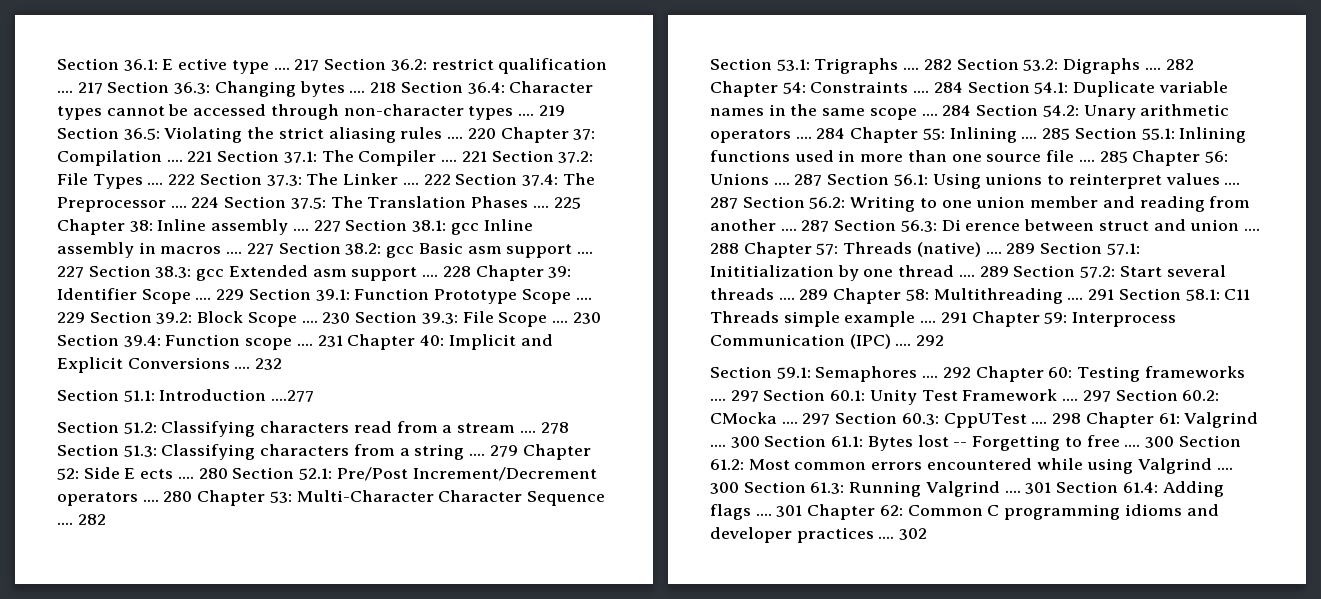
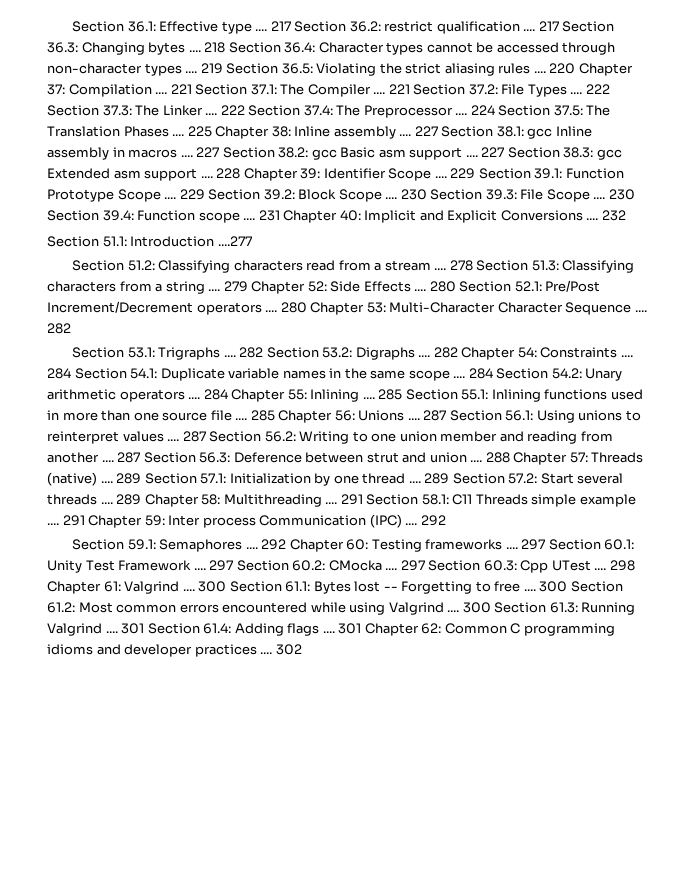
- Section 36.1: E ective type ....
+ Section 36.1: Effective type ....
- 279 Chapter 52: Side E ects ....
+ 279 Chapter 52: Side Effects ....
- 287 Section 56.3: Di erence between struct and union ....
+ 287 Section 56.3: Deference between strut and union ....
- 289 Section 57.1: Inititialization by one thread ....
+ 289 Section 57.1: Initialization by one thread ....
- 291 Chapter 59: Interprocess Communication (IPC) ....
+ 291 Chapter 59: Inter process Communication (IPC) ....
- 297 Section 60.3: CppUTest ....
+ 297 Section 60.3: Cpp UTest ....

